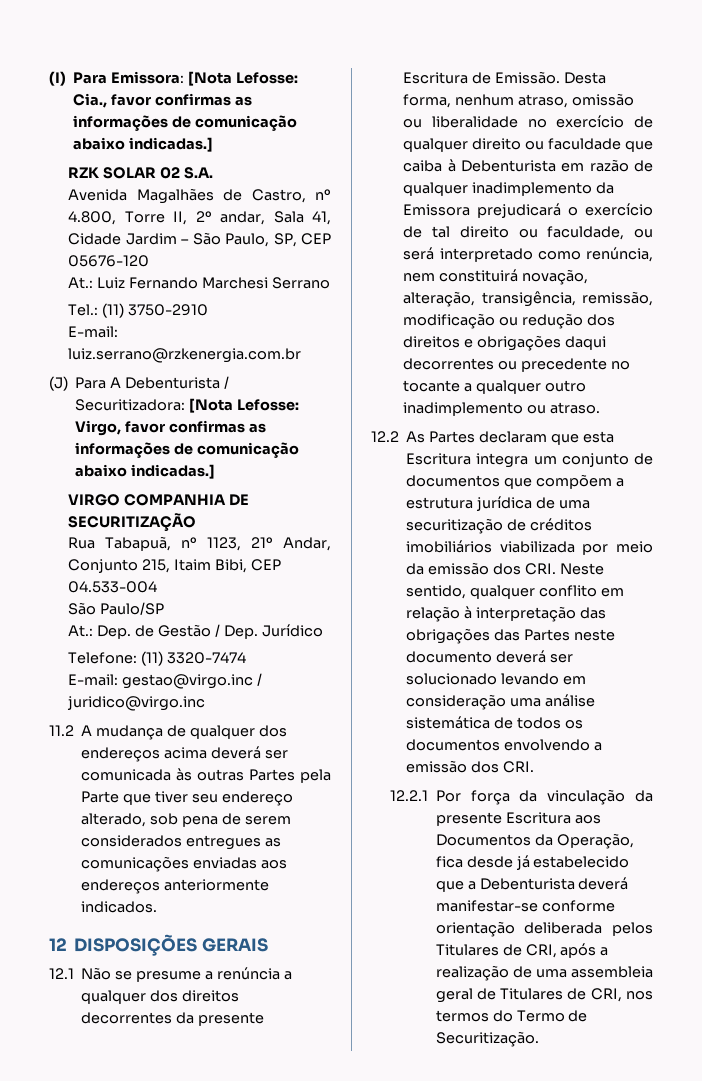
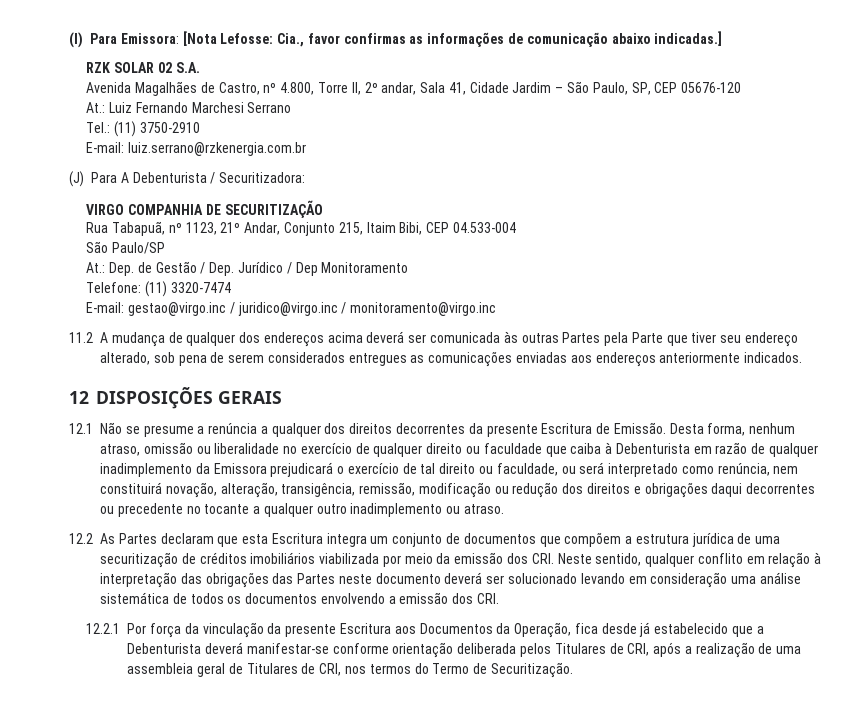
- (J) Para A Debenturista / Securitizadora: [Nota Lefosse: Virgo, favor confirmas as informações de comunicação abaixo indicadas.]
+ (J) Para A Debenturista / Securitizadora:
- At.: Dep. de Gestão / Dep. Jurídico
+ At.: Dep. de Gestão / Dep. Jurídico / Dep Monitoramento
- E-mail: gestao@virgo.inc / juridico@virgo.inc
+ E-mail: gestao@virgo.inc / juridico@virgo.inc / monitoramento@virgo.inc

